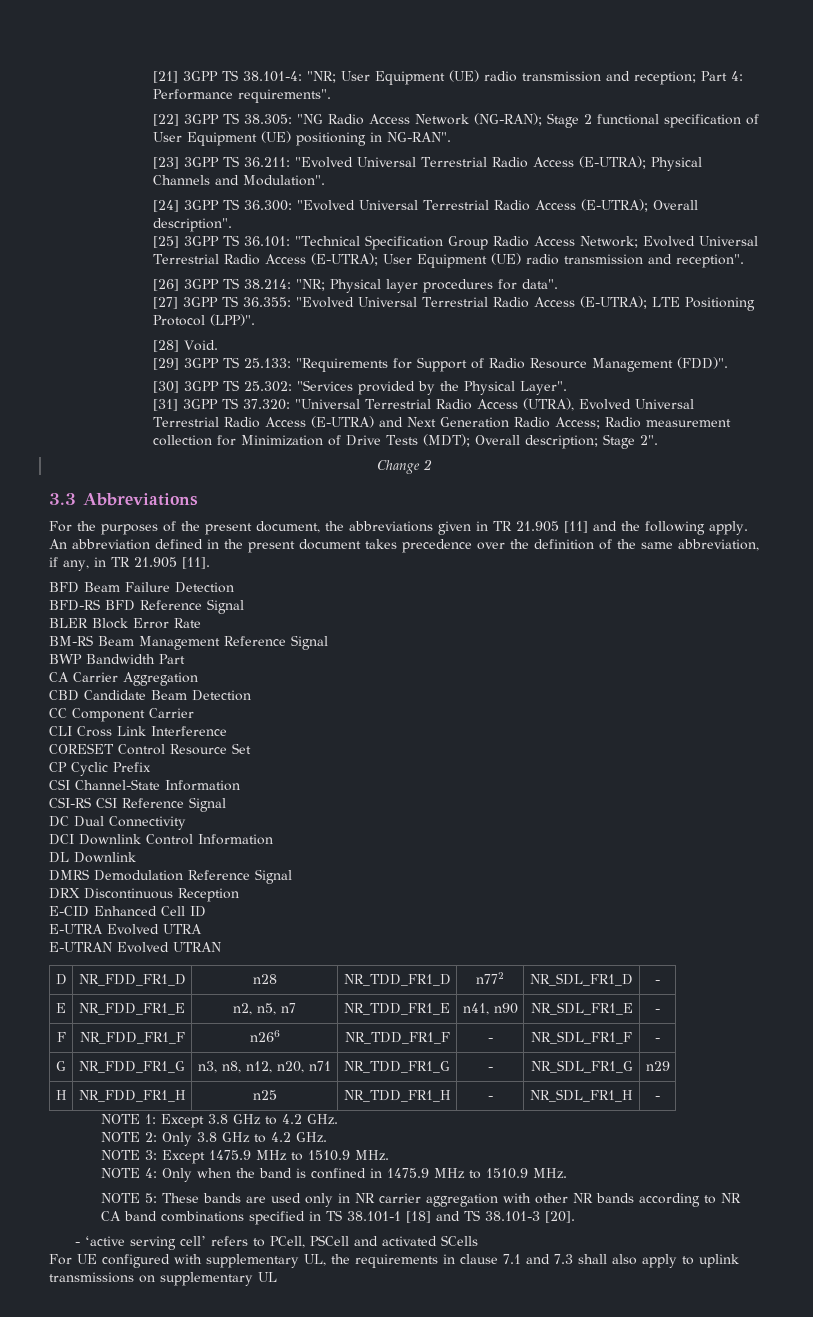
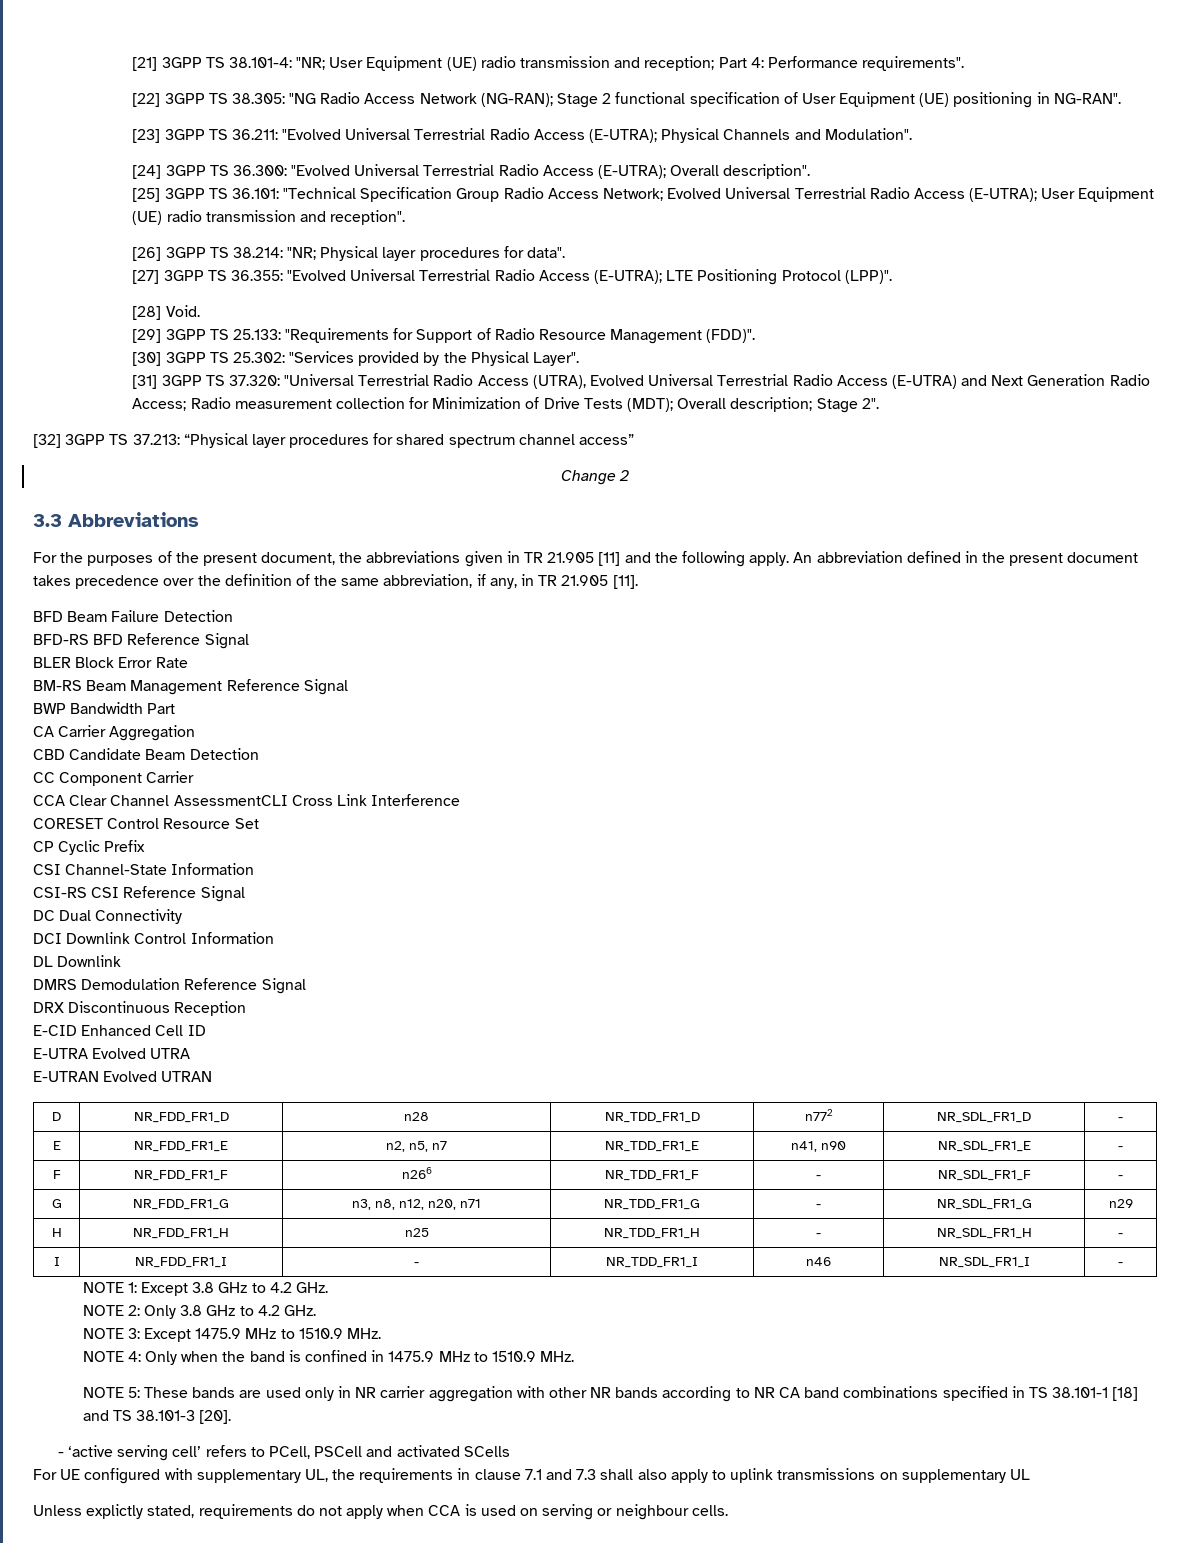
+ [32] 3GPP TS 37.213: “Physical layer procedures for shared spectrum channel access”
- CLI Cross Link Interference
+ CCA Clear Channel AssessmentCLI Cross Link Interference
+ I | NR_FDD_FR1_I | - | NR_TDD_FR1_I | n46 | NR_SDL_FR1_I | -
+ Unless explictly stated, requirements do not apply when CCA is used on serving or neighbour cells.

